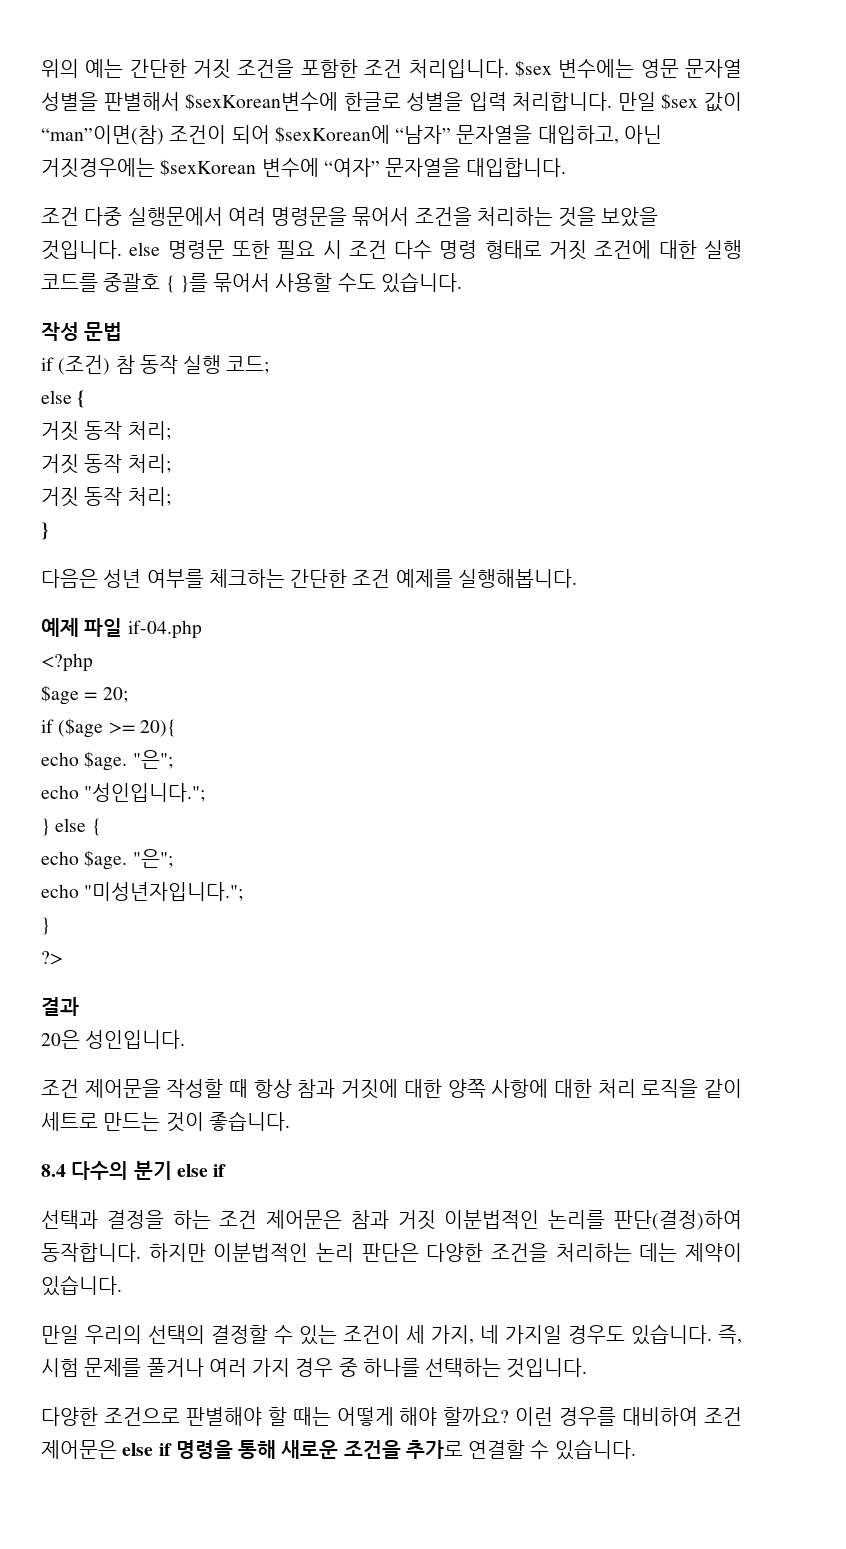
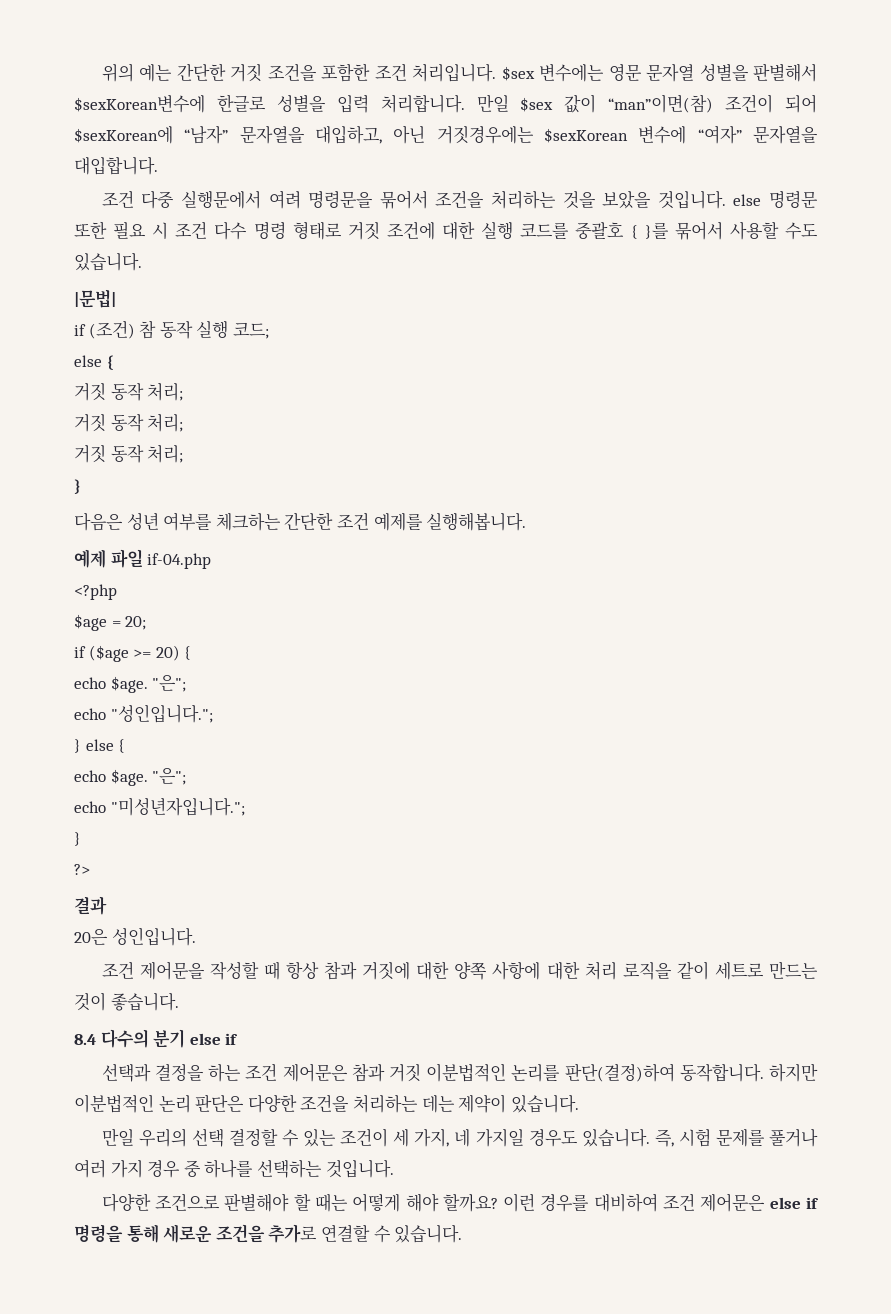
- 작성 문법
+ |문법|
- if ($age >= 20){
+ if ($age >= 20) {
- 만일 우리의 선택의 결정할 수 있는 조건이 세 가지, 네 가지일 경우도 있습니다.
+ 만일 우리의 선택 결정할 수 있는 조건이 세 가지, 네 가지일 경우도 있습니다.

